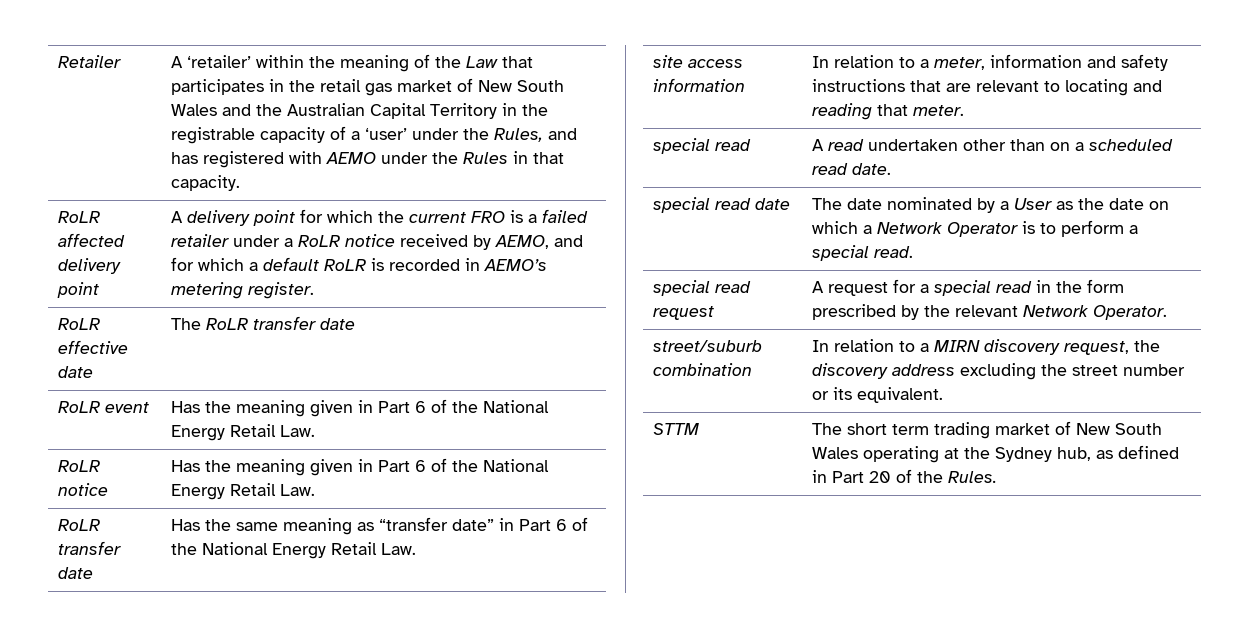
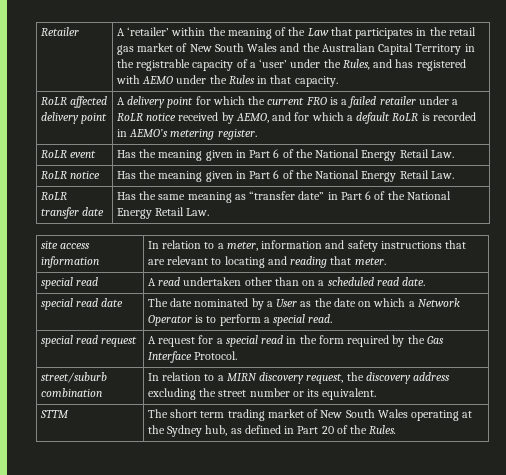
- RoLR effective date | The RoLR transfer date
- special read request | A request for a special read in the form prescribed by the relevant Network Operator.
+ special read request | A request for a special read in the form required by the Gas Interface Protocol.

